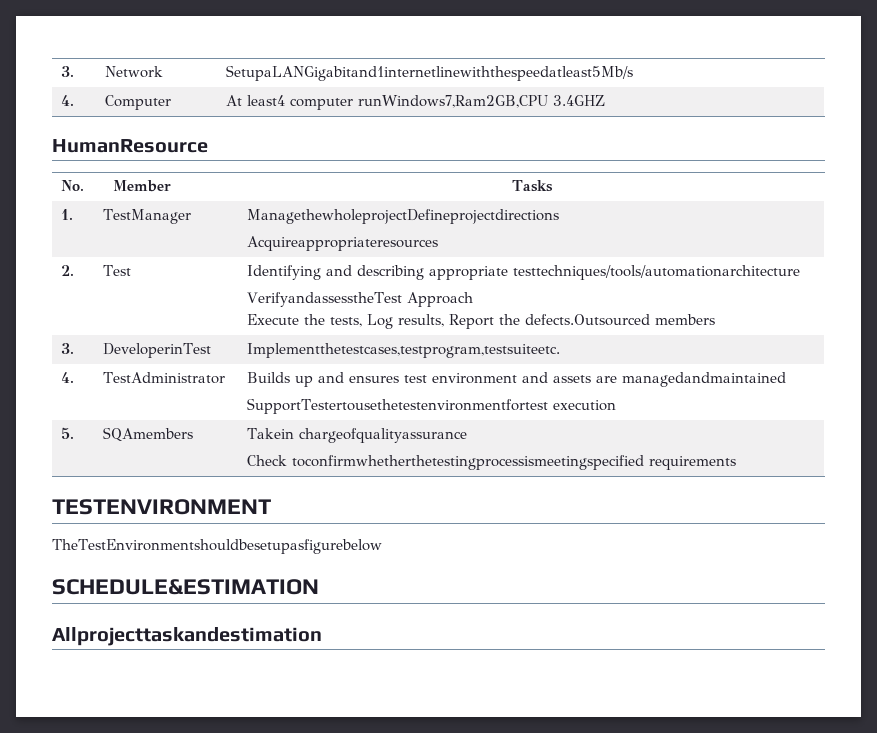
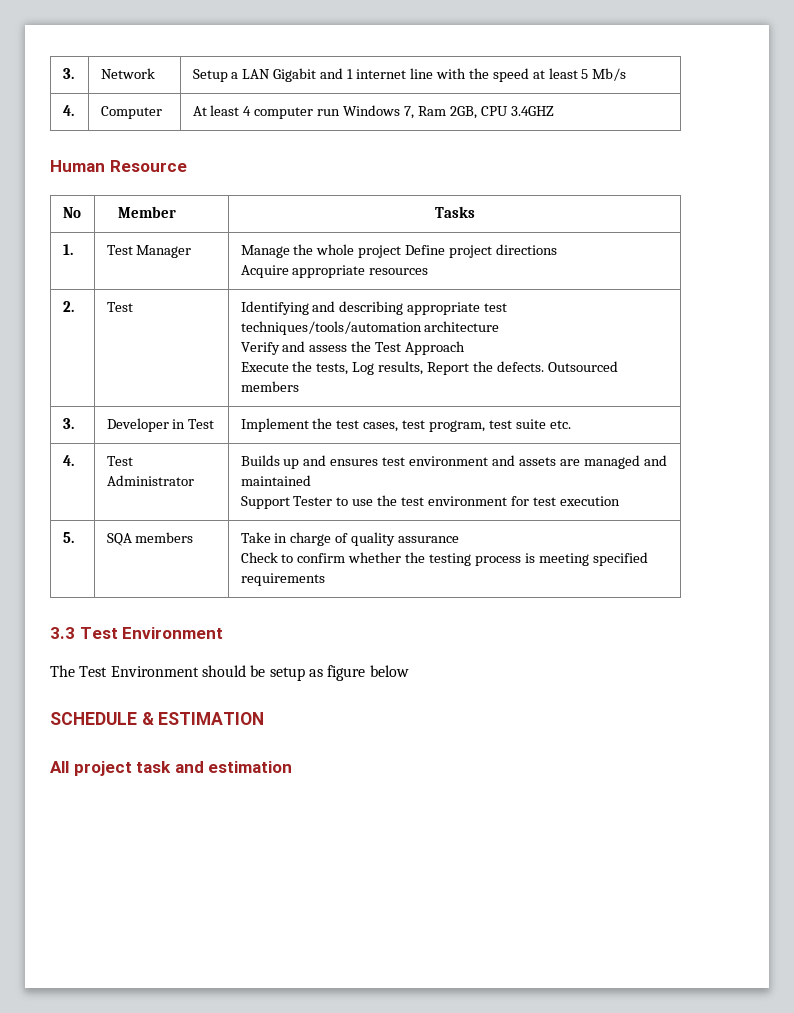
- 3. | Network | SetupaLANGigabitand1internetlinewiththespeedatleast5Mb/s
- 4. | Computer | At least4 computer runWindows7,Ram2GB,CPU 3.4GHZ
- HumanResource
- No. | Member | Tasks
- 1. | TestManager | ManagethewholeprojectDefineprojectdirections
- Acquireappropriateresources
+ 3. | Network | Setup a LAN Gigabit and 1 internet line with the speed at least 5 Mb/s
+ 4. | Computer | At least 4 computer run Windows 7, Ram 2GB, CPU 3.4GHZ
+ Human Resource
+ No | Member | Tasks
+ 1. | Test Manager | Manage the whole project Define project directions
+ Acquire appropriate resources
- 2. | Test | Identifying and describing appropriate testtechniques/tools/automationarchitecture
- VerifyandassesstheTest Approach
- Execute the tests, Log results, Report the defects.Outsourced members
+ 2. | Test | Identifying and describing appropriate test techniques/tools/automation architecture
+ Verify and assess the Test Approach
+ Execute the tests, Log results, Report the defects. Outsourced members
- 3. | DeveloperinTest | Implementthetestcases,testprogram,testsuiteetc.
- 4. | TestAdministrator | Builds up and ensures test environment and assets are managedandmaintained
- SupportTestertousethetestenvironmentfortest execution
- 5. | SQAmembers | Takein chargeofqualityassurance
- Check toconfirmwhetherthetestingprocessismeetingspecified requirements
- TESTENVIRONMENT
- TheTestEnvironmentshouldbesetupasfigurebelow
- SCHEDULE&ESTIMATION
- Allprojecttaskandestimation
+ 3. | Developer in Test | Implement the test cases, test program, test suite etc.
+ 4. | Test Administrator | Builds up and ensures test environment and assets are managed and maintained
+ Support Tester to use the test environment for test execution
+ 5. | SQA members | Take in charge of quality assurance
+ Check to confirm whether the testing process is meeting specified requirements
+ 3.3 Test Environment
+ The Test Environment should be setup as figure below
+ SCHEDULE & ESTIMATION
+ All project task and estimation

